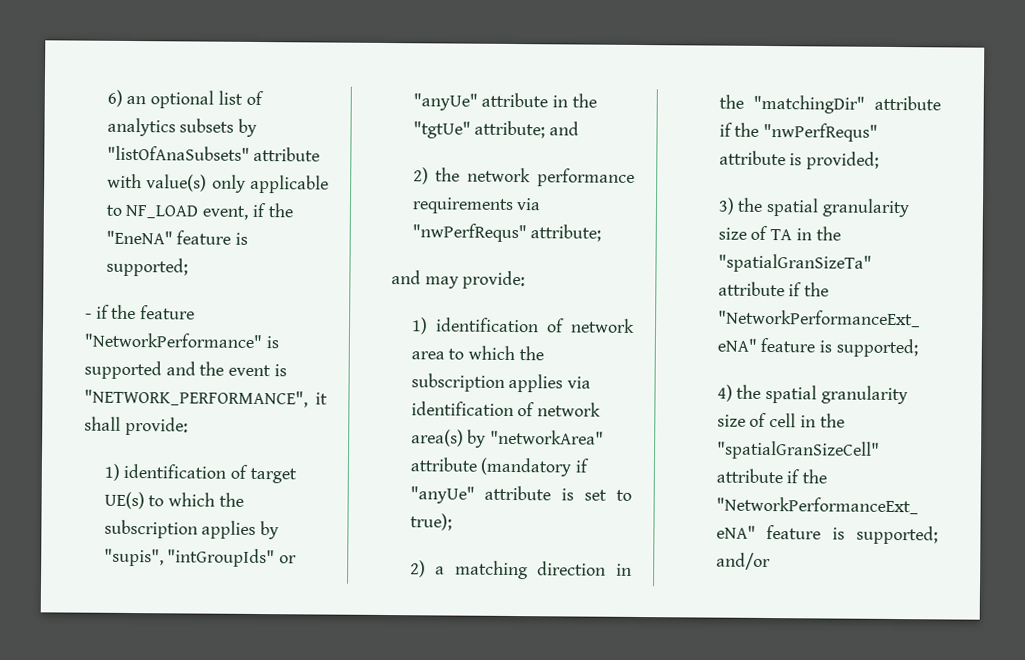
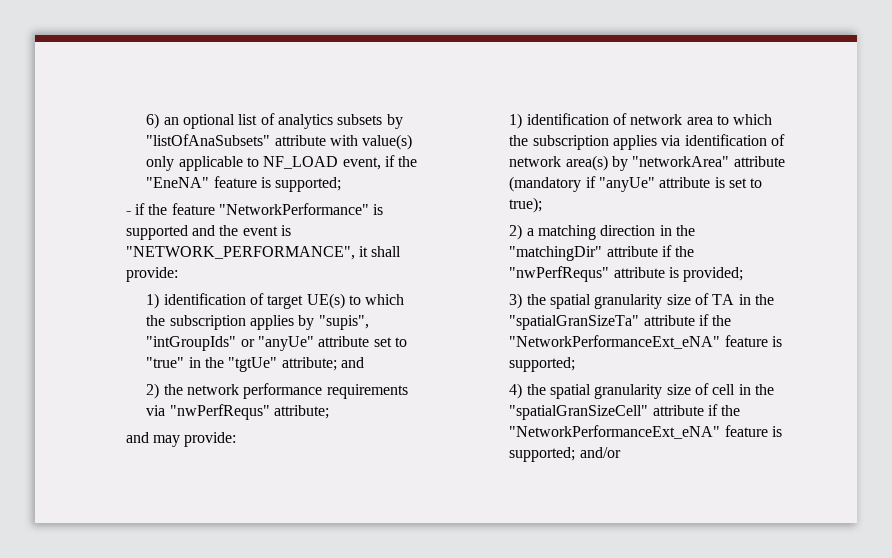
- 1) identification of target UE(s) to which the subscription applies by "supis", "intGroupIds" or "anyUe" attribute in the "tgtUe" attribute; and
+ 1) identification of target UE(s) to which the subscription applies by "supis", "intGroupIds" or "anyUe" attribute set to "true" in the "tgtUe" attribute; and

